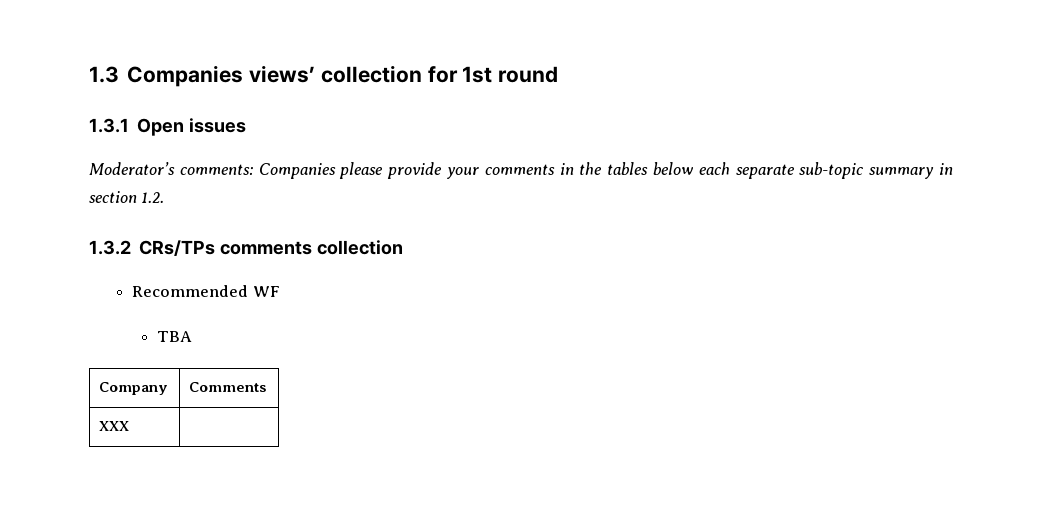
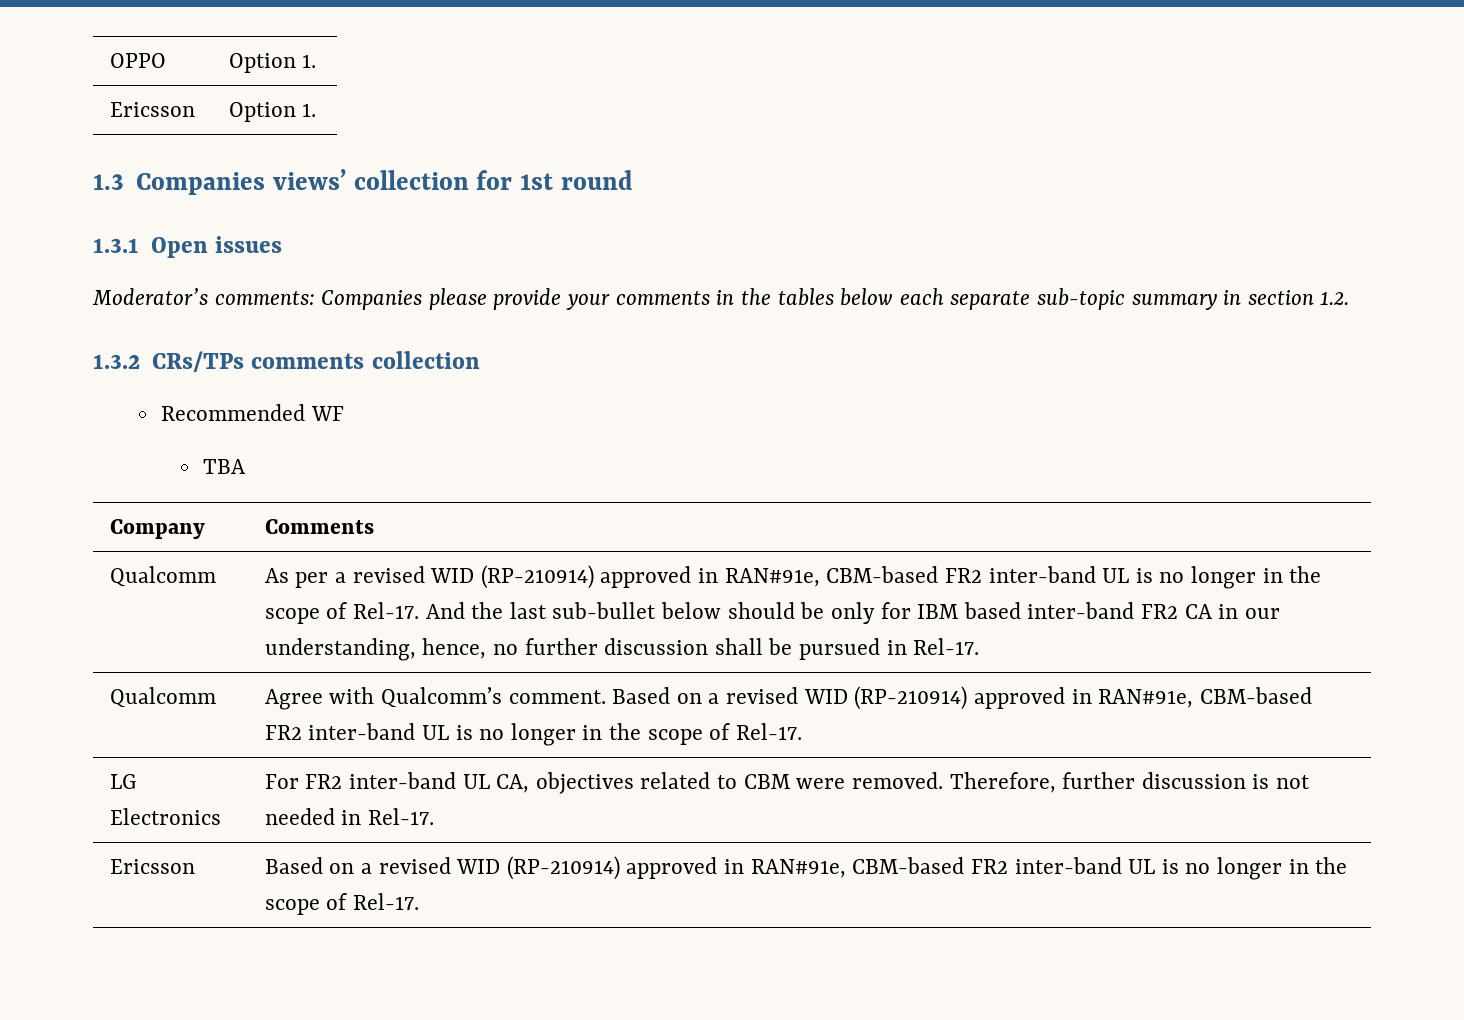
+ OPPO | Option 1.
+ Ericsson | Option 1.
- XXX
+ Qualcomm | As per a revised WID (RP-210914) approved in RAN#91e, CBM-based FR2 inter-band UL is no longer in the scope of Rel-17. And the last sub-bullet below should be only for IBM based inter-band FR2 CA in our understanding, hence, no further discussion shall be pursued in Rel-17.
+ Qualcomm | Agree with Qualcomm’s comment. Based on a revised WID (RP-210914) approved in RAN#91e, CBM-based FR2 inter-band UL is no longer in the scope of Rel-17.
+ LG Electronics | For FR2 inter-band UL CA, objectives related to CBM were removed. Therefore, further discussion is not needed in Rel-17.
+ Ericsson | Based on a revised WID (RP-210914) approved in RAN#91e, CBM-based FR2 inter-band UL is no longer in the scope of Rel-17.

